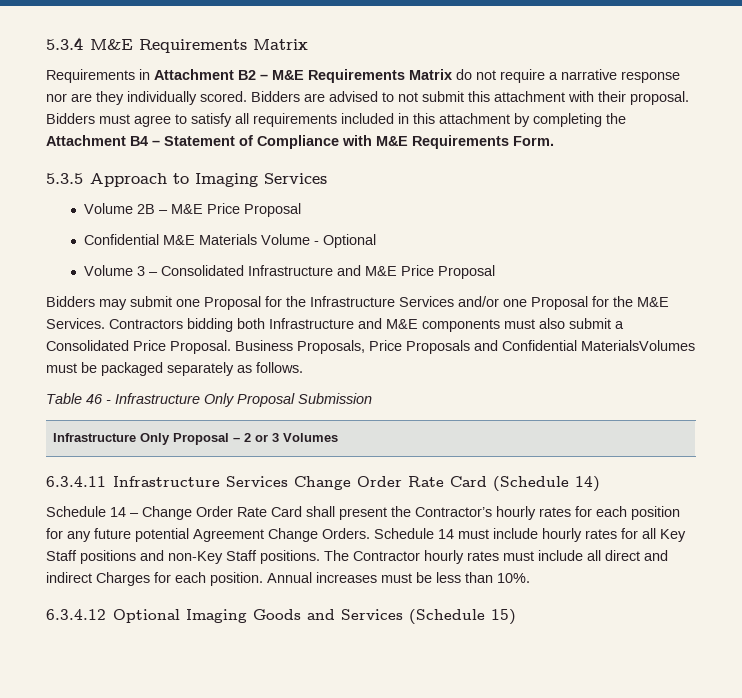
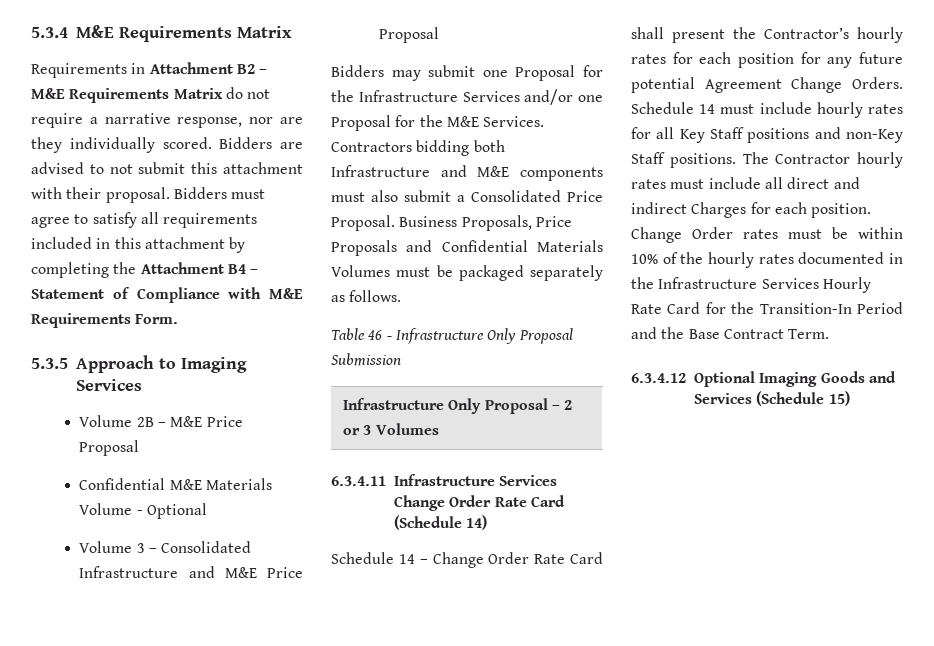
- Requirements in Attachment B2 – M&E Requirements Matrix do not require a narrative response nor are they individually scored.
+ Requirements in Attachment B2 – M&E Requirements Matrix do not require a narrative response, nor are they individually scored.
- Business Proposals, Price Proposals and Confidential MaterialsVolumes must be packaged separately as follows.
+ Business Proposals, Price Proposals and Confidential Materials Volumes must be packaged separately as follows.
- Annual increases must be less than 10%.
+ Change Order rates must be within 10% of the hourly rates documented in the Infrastructure Services Hourly Rate Card for the Transition-In Period and the Base Contract Term.

